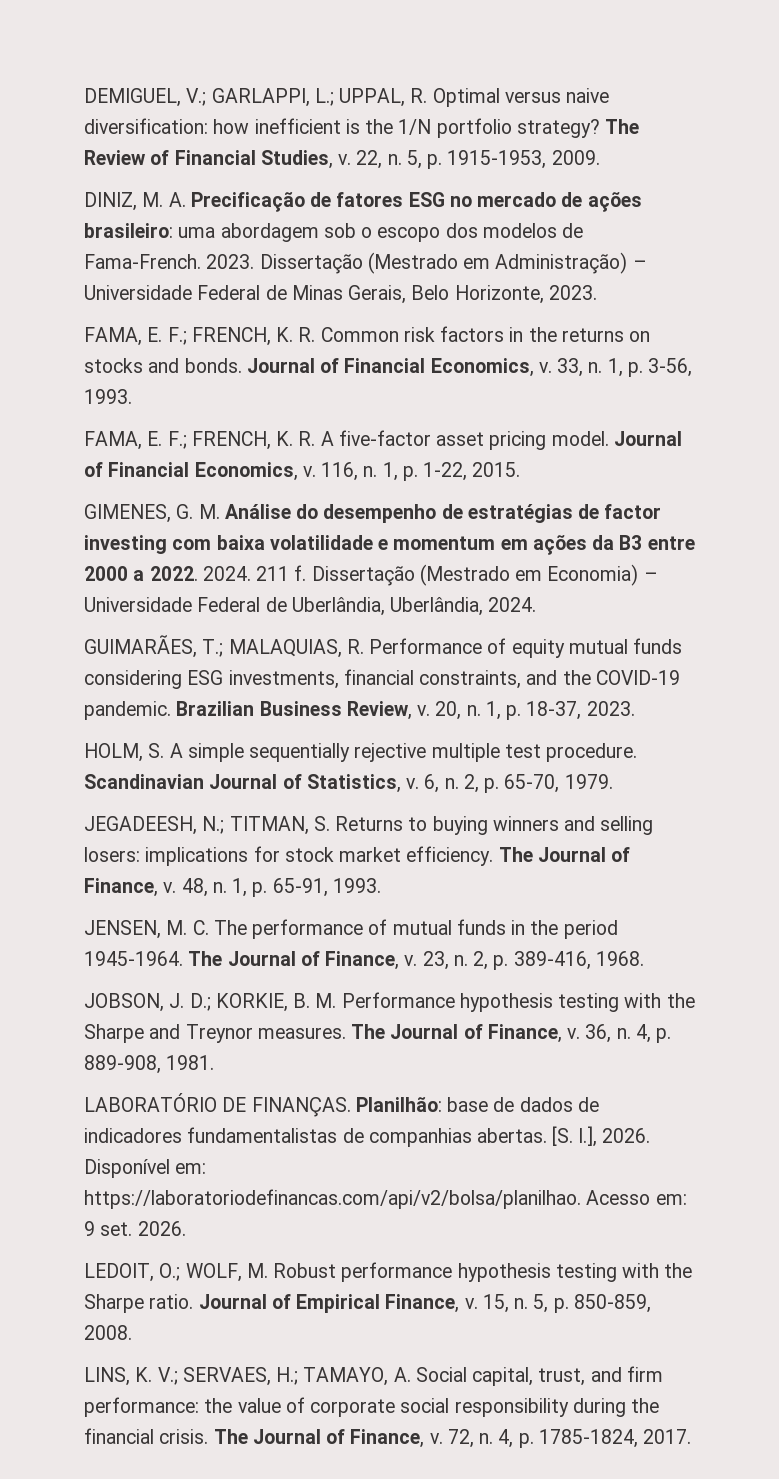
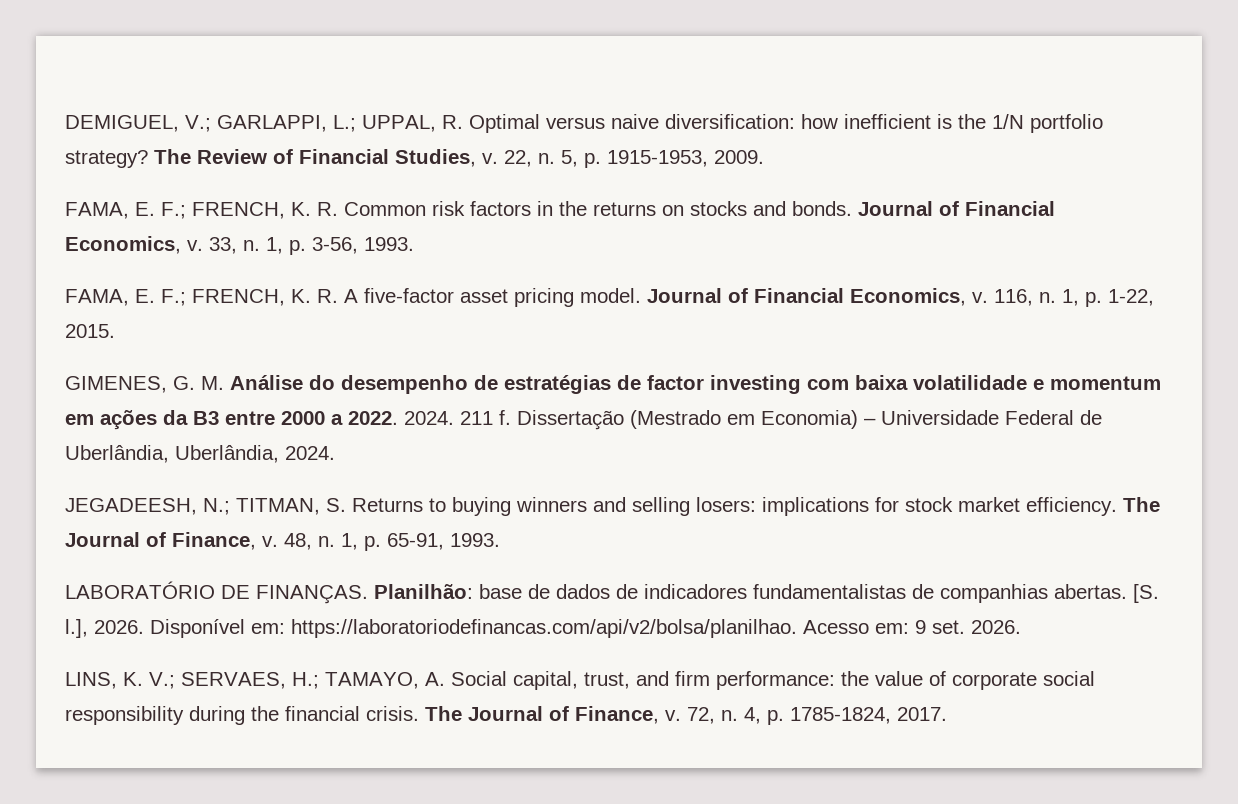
- DINIZ, M. A. Precificação de fatores ESG no mercado de ações brasileiro: uma abordagem sob o escopo dos modelos de Fama-French. 2023. Dissertação (Mestrado em Administração) – Universidade Federal de Minas Gerais, Belo Horizonte, 2023.
- GUIMARÃES, T.; MALAQUIAS, R. Performance of equity mutual funds considering ESG investments, financial constraints, and the COVID-19 pandemic. Brazilian Business Review, v. 20, n. 1, p. 18-37, 2023.
- HOLM, S. A simple sequentially rejective multiple test procedure. Scandinavian Journal of Statistics, v. 6, n. 2, p. 65-70, 1979.
- JENSEN, M. C. The performance of mutual funds in the period 1945-1964. The Journal of Finance, v. 23, n. 2, p. 389-416, 1968.
- JOBSON, J. D.; KORKIE, B. M. Performance hypothesis testing with the Sharpe and Treynor measures. The Journal of Finance, v. 36, n. 4, p. 889-908, 1981.
- LEDOIT, O.; WOLF, M. Robust performance hypothesis testing with the Sharpe ratio. Journal of Empirical Finance, v. 15, n. 5, p. 850-859, 2008.

